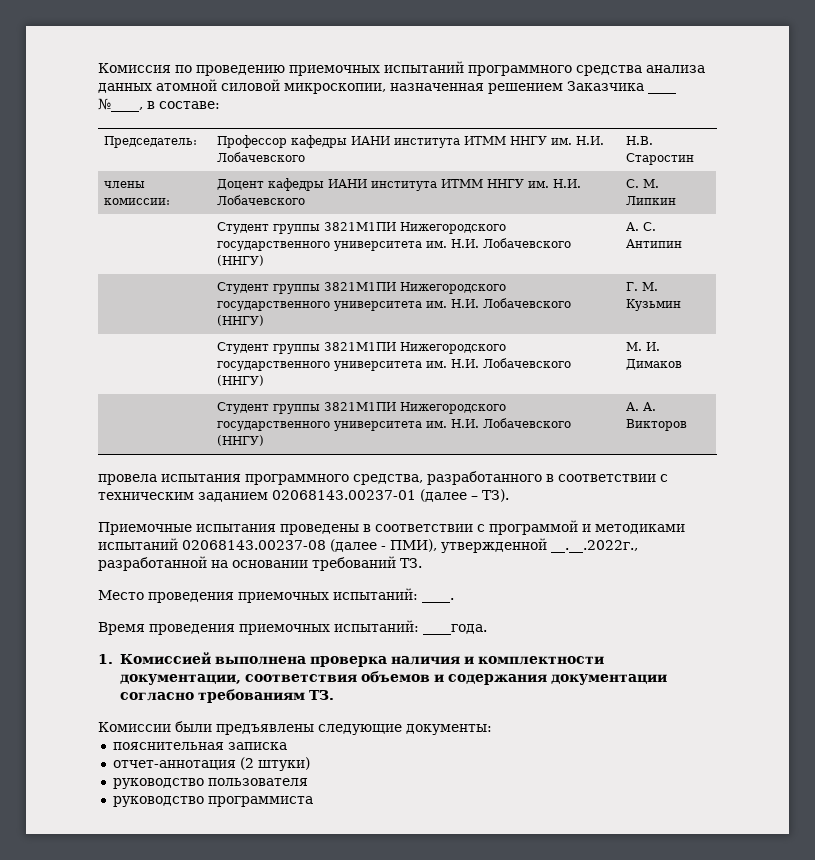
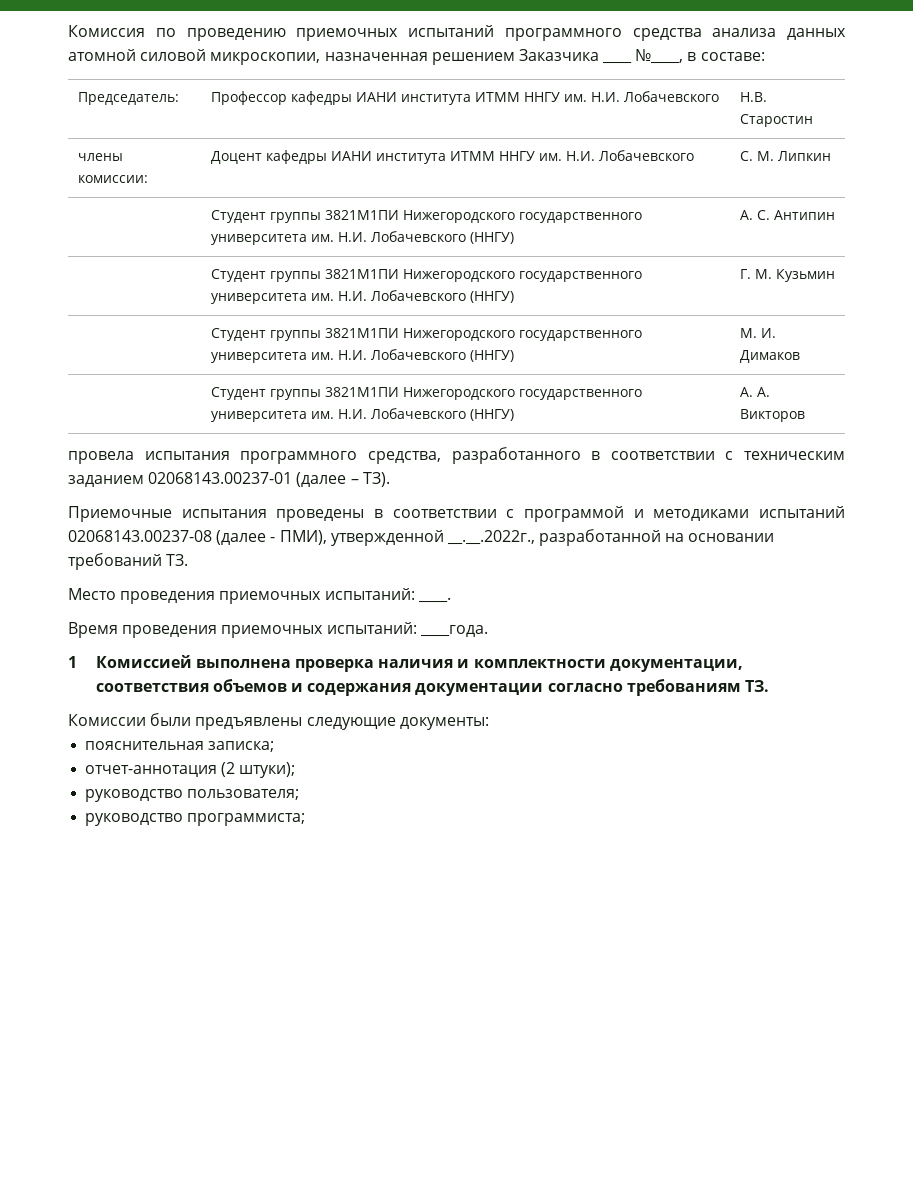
- 1. Комиссией выполнена проверка наличия и комплектности документации, соответствия объемов и содержания документации согласно требованиям ТЗ.
+ 1 Комиссией выполнена проверка наличия и комплектности документации, соответствия объемов и содержания документации согласно требованиям ТЗ.
- пояснительная записка
+ пояснительная записка;
- отчет-аннотация (2 штуки)
- руководство пользователя
- руководство программиста
+ отчет-аннотация (2 штуки);
+ руководство пользователя;
+ руководство программиста;

